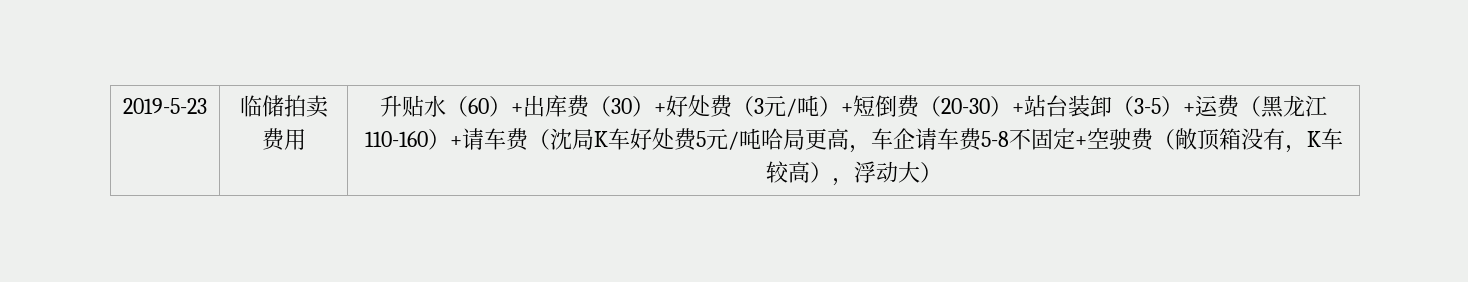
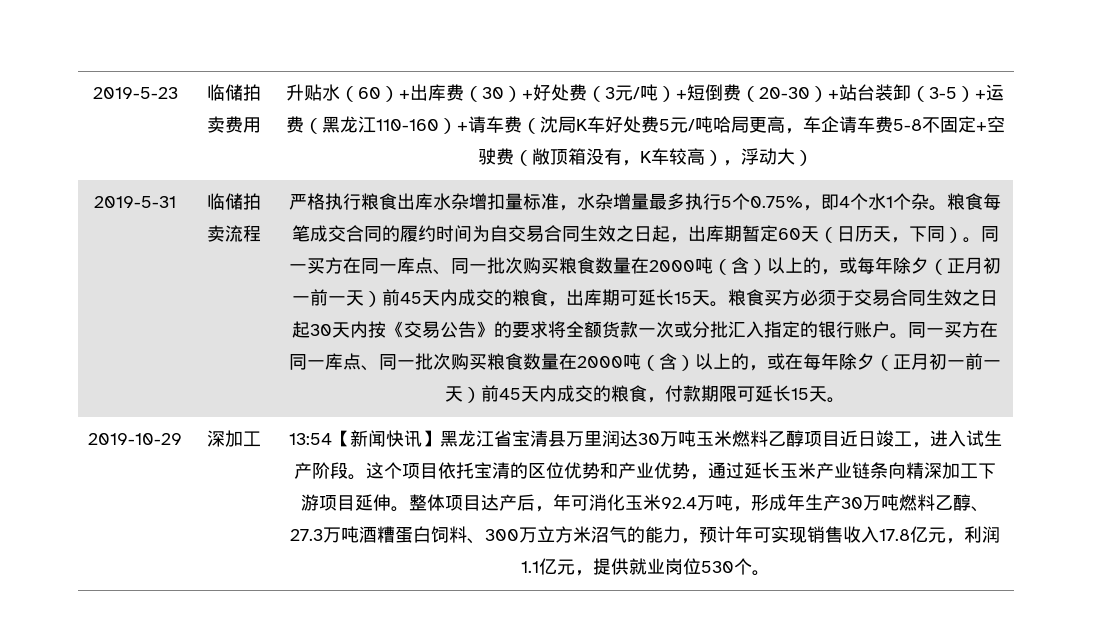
+ 2019-5-31 | 临储拍卖流程 | 严格执行粮食出库水杂增扣量标准，水杂增量最多执行5个0.75%，即4个水1个杂。粮食每笔成交合同的履约时间为自交易合同生效之日起，出库期暂定60天（日历天，下同）。同一买方在同一库点、同一批次购买粮食数量在2000吨（含）以上的，或每年除夕（正月初一前一天）前45天内成交的粮食，出库期可延长15天。粮食买方必须于交易合同生效之日起30天内按《交易公告》的要求将全额货款一次或分批汇入指定的银行账户。同一买方在同一库点、同一批次购买粮食数量在2000吨（含）以上的，或在每年除夕（正月初一前一天）前45天内成交的粮食，付款期限可延长15天。
+ 2019-10-29 | 深加工 | 13:54【新闻快讯】黑龙江省宝清县万里润达30万吨玉米燃料乙醇项目近日竣工，进入试生产阶段。这个项目依托宝清的区位优势和产业优势，通过延长玉米产业链条向精深加工下游项目延伸。整体项目达产后，年可消化玉米92.4万吨，形成年生产30万吨燃料乙醇、27.3万吨酒糟蛋白饲料、300万立方米沼气的能力，预计年可实现销售收入17.8亿元，利润1.1亿元，提供就业岗位530个。

